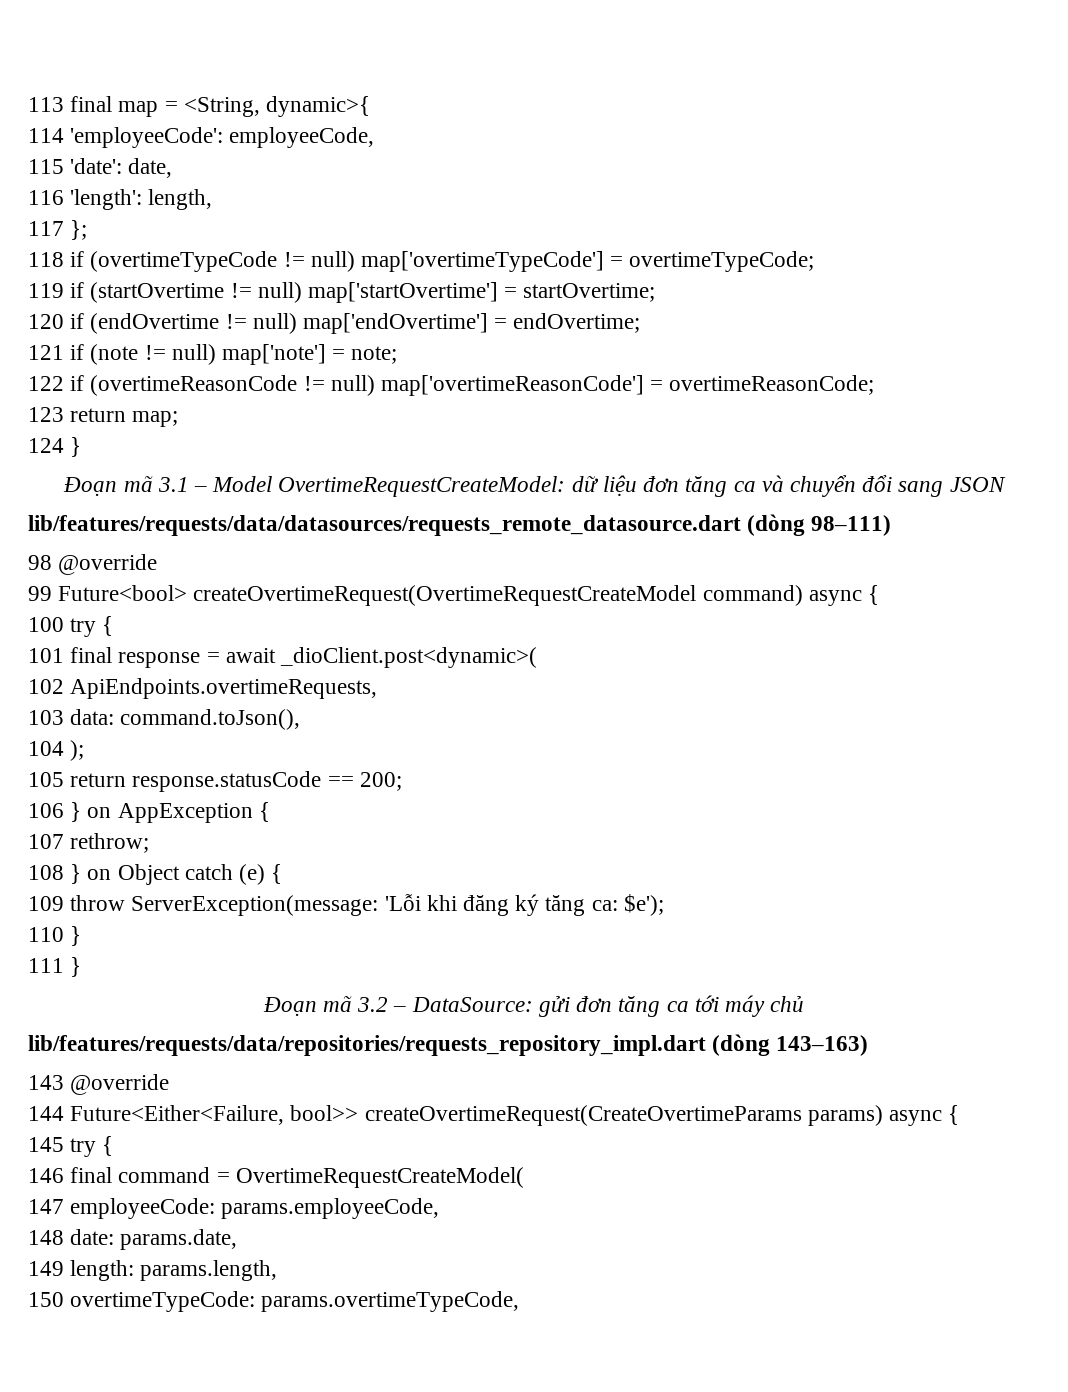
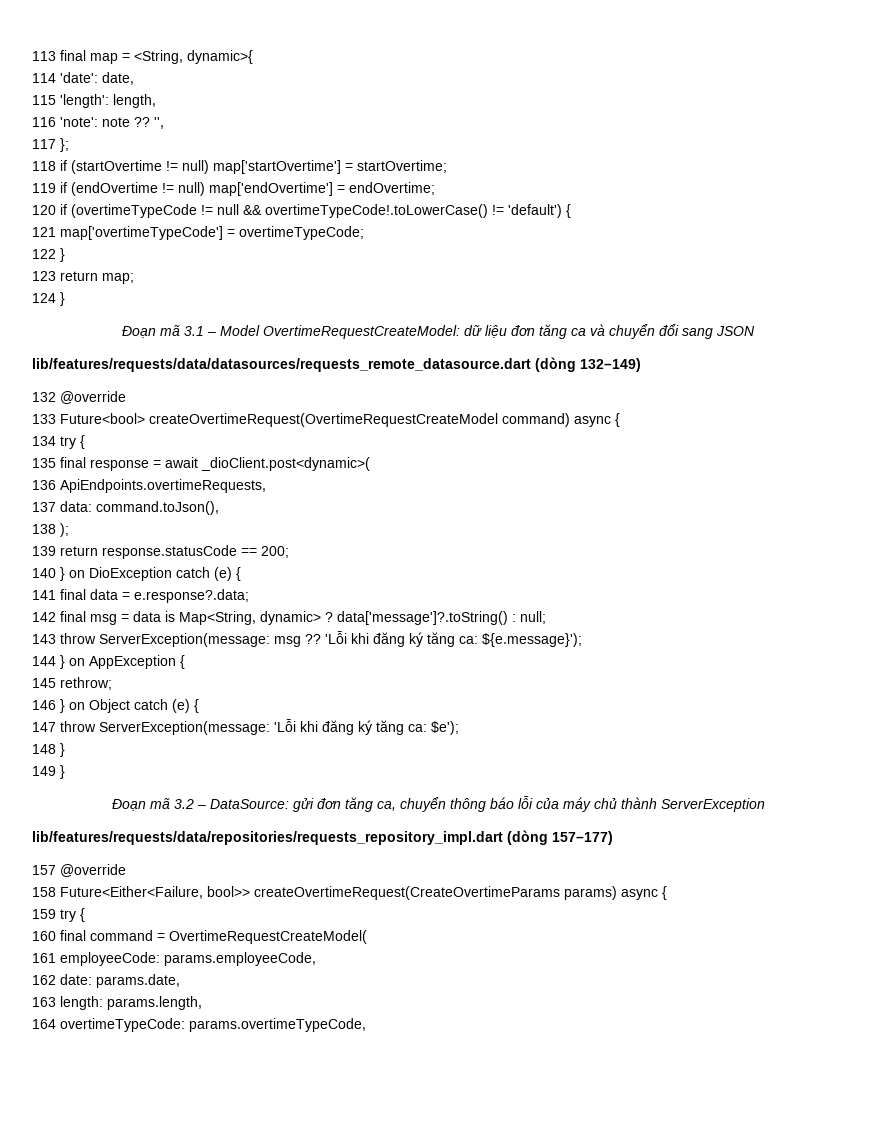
- 114 'employeeCode': employeeCode,
- 115 'date': date,
+ 114 'date': date,
- 116 'length': length,
+ 115 'length': length,
+ 116 'note': note ?? '',
- 118 if (overtimeTypeCode != null) map['overtimeTypeCode'] = overtimeTypeCode;
- 119 if (startOvertime != null) map['startOvertime'] = startOvertime;
+ 118 if (startOvertime != null) map['startOvertime'] = startOvertime;
- 120 if (endOvertime != null) map['endOvertime'] = endOvertime;
+ 119 if (endOvertime != null) map['endOvertime'] = endOvertime;
- 121 if (note != null) map['note'] = note;
- 122 if (overtimeReasonCode != null) map['overtimeReasonCode'] = overtimeReasonCode;
+ 120 if (overtimeTypeCode != null && overtimeTypeCode!.toLowerCase() != 'default') {
+ 121 map['overtimeTypeCode'] = overtimeTypeCode;
+ 122 }
- lib/features/requests/data/datasources/requests_remote_datasource.dart (dòng 98–111)
- 98 @override
- 99 Future<bool> createOvertimeRequest(OvertimeRequestCreateModel command) async {
+ lib/features/requests/data/datasources/requests_remote_datasource.dart (dòng 132–149)
+ 132 @override
+ 133 Future<bool> createOvertimeRequest(OvertimeRequestCreateModel command) async {
- 100 try {
- 101 final response = await _dioClient.post<dynamic>(
+ 134 try {
+ 135 final response = await _dioClient.post<dynamic>(
- 102 ApiEndpoints.overtimeRequests,
+ 136 ApiEndpoints.overtimeRequests,
- 103 data: command.toJson(),
+ 137 data: command.toJson(),
- 104 );
+ 138 );
- 105 return response.statusCode == 200;
+ 139 return response.statusCode == 200;
- 106 } on AppException {
+ 140 } on DioException catch (e) {
+ 141 final data = e.response?.data;
+ 142 final msg = data is Map<String, dynamic> ? data['message']?.toString() : null;
+ 143 throw ServerException(message: msg ?? 'Lỗi khi đăng ký tăng ca: ${e.message}');
+ 144 } on AppException {
- 107 rethrow;
+ 145 rethrow;
- 108 } on Object catch (e) {
+ 146 } on Object catch (e) {
- 109 throw ServerException(message: 'Lỗi khi đăng ký tăng ca: $e');
+ 147 throw ServerException(message: 'Lỗi khi đăng ký tăng ca: $e');
- 110 }
- 111 }
+ 148 }
+ 149 }
- Đoạn mã 3.2 – DataSource: gửi đơn tăng ca tới máy chủ
+ Đoạn mã 3.2 – DataSource: gửi đơn tăng ca, chuyển thông báo lỗi của máy chủ thành ServerException
- lib/features/requests/data/repositories/requests_repository_impl.dart (dòng 143–163)
- 143 @override
- 144 Future<Either<Failure, bool>> createOvertimeRequest(CreateOvertimeParams params) async {
+ lib/features/requests/data/repositories/requests_repository_impl.dart (dòng 157–177)
+ 157 @override
+ 158 Future<Either<Failure, bool>> createOvertimeRequest(CreateOvertimeParams params) async {
- 145 try {
- 146 final command = OvertimeRequestCreateModel(
+ 159 try {
+ 160 final command = OvertimeRequestCreateModel(
- 147 employeeCode: params.employeeCode,
+ 161 employeeCode: params.employeeCode,
- 148 date: params.date,
+ 162 date: params.date,
- 149 length: params.length,
+ 163 length: params.length,
- 150 overtimeTypeCode: params.overtimeTypeCode,
+ 164 overtimeTypeCode: params.overtimeTypeCode,

